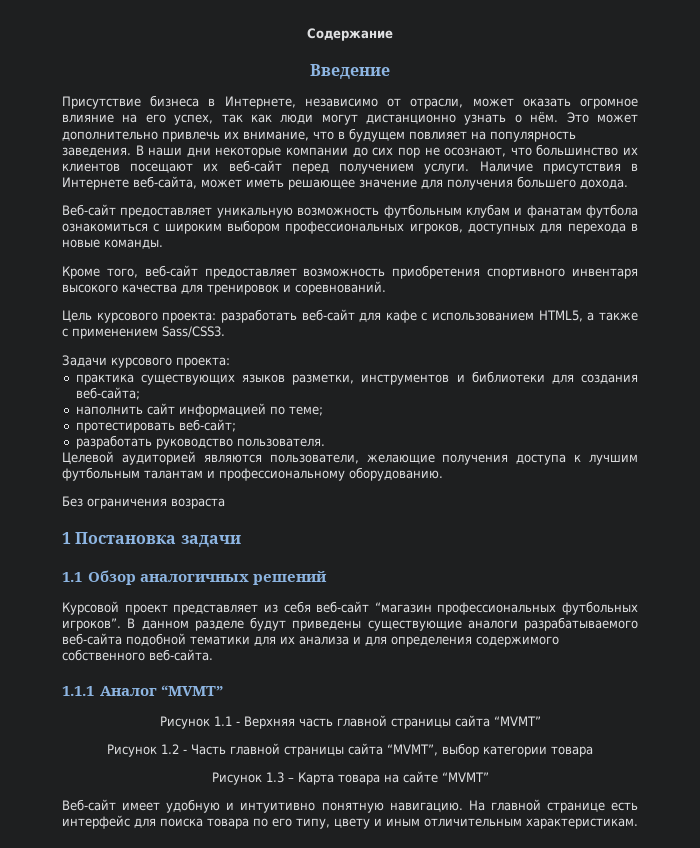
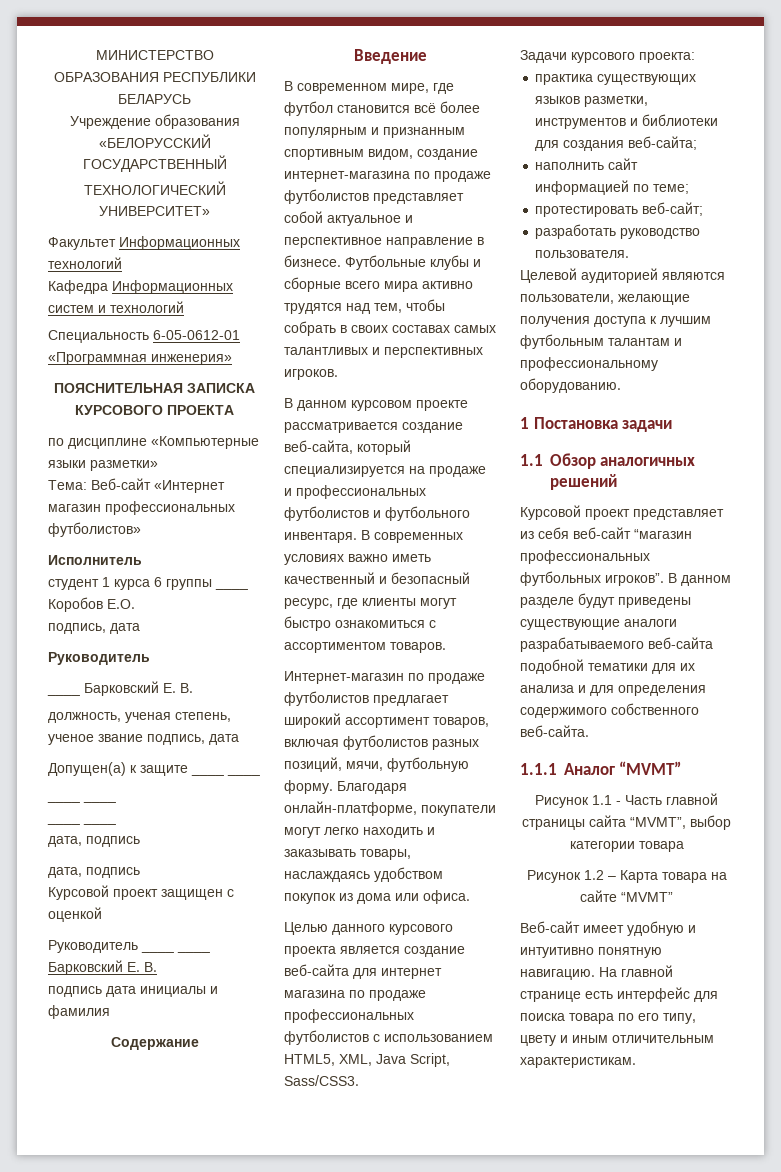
+ МИНИСТЕРСТВО ОБРАЗОВАНИЯ РЕСПУБЛИКИ БЕЛАРУСЬ
+ Учреждение образования «БЕЛОРУССКИЙ ГОСУДАРСТВЕННЫЙ
+ ТЕХНОЛОГИЧЕСКИЙ УНИВЕРСИТЕТ»
+ Факультет Информационных технологий
+ Кафедра Информационных систем и технологий
+ Специальность 6-05-0612-01 «Программная инженерия»
+ ПОЯСНИТЕЛЬНАЯ ЗАПИСКА КУРСОВОГО ПРОЕКТА
+ по дисциплине «Компьютерные языки разметки»
+ Тема: Веб-сайт «Интернет магазин профессиональных футболистов»
+ Исполнитель
+ студент 1 курса 6 группы ____ Коробов Е.О.
+ подпись, дата
+ Руководитель
+ ____ Барковский Е. В.
+ должность, ученая степень, ученое звание подпись, дата
+ Допущен(а) к защите ____ ____
+ ____ ____
+ ____ ____
+ дата, подпись
+ дата, подпись
+ Курсовой проект защищен с оценкой
+ Руководитель ____ ____ Барковский Е. В.
+ подпись дата инициалы и фамилия
  Содержание
  Введение
- Присутствие бизнеса в Интернете, независимо от отрасли, может оказать огромное влияние на его успех, так как люди могут дистанционно узнать о нём. Это может дополнительно привлечь их внимание, что в будущем повлияет на популярность заведения. В наши дни некоторые компании до сих пор не осознают, что большинство их клиентов посещают их веб-сайт перед получением услуги. Наличие присутствия в Интернете веб-сайта, может иметь решающее значение для получения большего дохода.
- Веб-сайт предоставляет уникальную возможность футбольным клубам и фанатам футбола ознакомиться с широким выбором профессиональных игроков, доступных для перехода в новые команды.
- Кроме того, веб-сайт предоставляет возможность приобретения спортивного инвентаря высокого качества для тренировок и соревнований.
- Цель курсового проекта: разработать веб-сайт для кафе с использованием HTML5, а также с применением Sass/CSS3.
+ В современном мире, где футбол становится всё более популярным и признанным спортивным видом, создание интернет-магазина по продаже футболистов представляет собой актуальное и перспективное направление в бизнесе. Футбольные клубы и сборные всего мира активно трудятся над тем, чтобы собрать в своих составах самых талантливых и перспективных игроков.
+ В данном курсовом проекте рассматривается создание веб-сайта, который специализируется на продаже и профессиональных футболистов и футбольного инвентаря. В современных условиях важно иметь качественный и безопасный ресурс, где клиенты могут быстро ознакомиться с ассортиментом товаров.
+ Интернет-магазин по продаже футболистов предлагает широкий ассортимент товаров, включая футболистов разных позиций, мячи, футбольную форму. Благодаря онлайн-платформе, покупатели могут легко находить и заказывать товары, наслаждаясь удобством покупок из дома или офиса.
+ Целью данного курсового проекта является создание веб-сайта для интернет магазина по продаже профессиональных футболистов с использованием HTML5, XML, Java Script, Sass/CSS3.
- Без ограничения возраста
- Рисунок 1.1 - Верхняя часть главной страницы сайта “MVMT”
- Рисунок 1.2 - Часть главной страницы сайта “MVMT”, выбор категории товара
+ Рисунок 1.1 - Часть главной страницы сайта “MVMT”, выбор категории товара
- Рисунок 1.3 – Карта товара на сайте “MVMT”
+ Рисунок 1.2 – Карта товара на сайте “MVMT”

